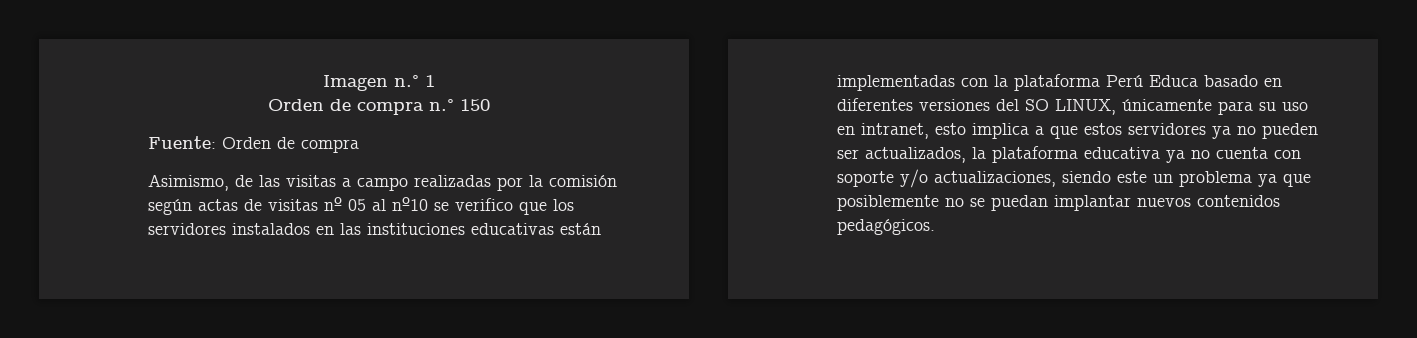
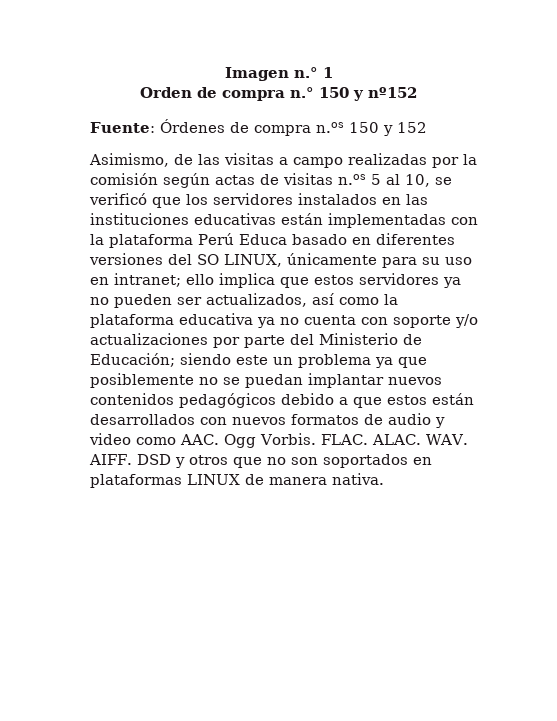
- Orden de compra n.° 150
+ Orden de compra n.° 150 y nº152
- Fuente: Orden de compra
+ Fuente: Órdenes de compra n.os 150 y 152
- Asimismo, de las visitas a campo realizadas por la comisión según actas de visitas nº 05 al nº10 se verifico que los servidores instalados en las instituciones educativas están implementadas con la plataforma Perú Educa basado en diferentes versiones del SO LINUX, únicamente para su uso en intranet, esto implica a que estos servidores ya no pueden ser actualizados, la plataforma educativa ya no cuenta con soporte y/o actualizaciones, siendo este un problema ya que posiblemente no se puedan implantar nuevos contenidos pedagógicos.
+ Asimismo, de las visitas a campo realizadas por la comisión según actas de visitas n.os 5 al 10, se verificó que los servidores instalados en las instituciones educativas están implementadas con la plataforma Perú Educa basado en diferentes versiones del SO LINUX, únicamente para su uso en intranet; ello implica que estos servidores ya no pueden ser actualizados, así como la plataforma educativa ya no cuenta con soporte y/o actualizaciones por parte del Ministerio de Educación; siendo este un problema ya que posiblemente no se puedan implantar nuevos contenidos pedagógicos debido a que estos están desarrollados con nuevos formatos de audio y video como AAC. Ogg Vorbis. FLAC. ALAC. WAV. AIFF. DSD y otros que no son soportados en plataformas LINUX de manera nativa.

